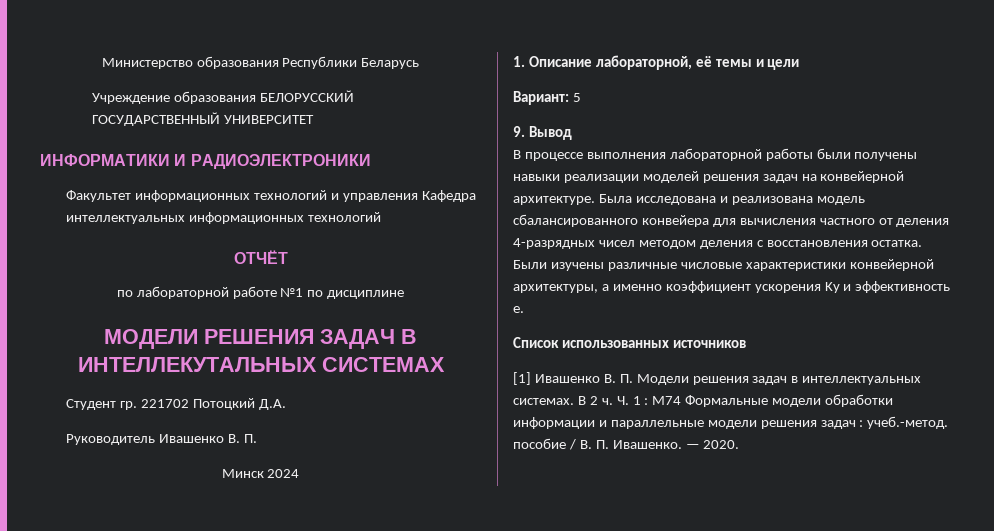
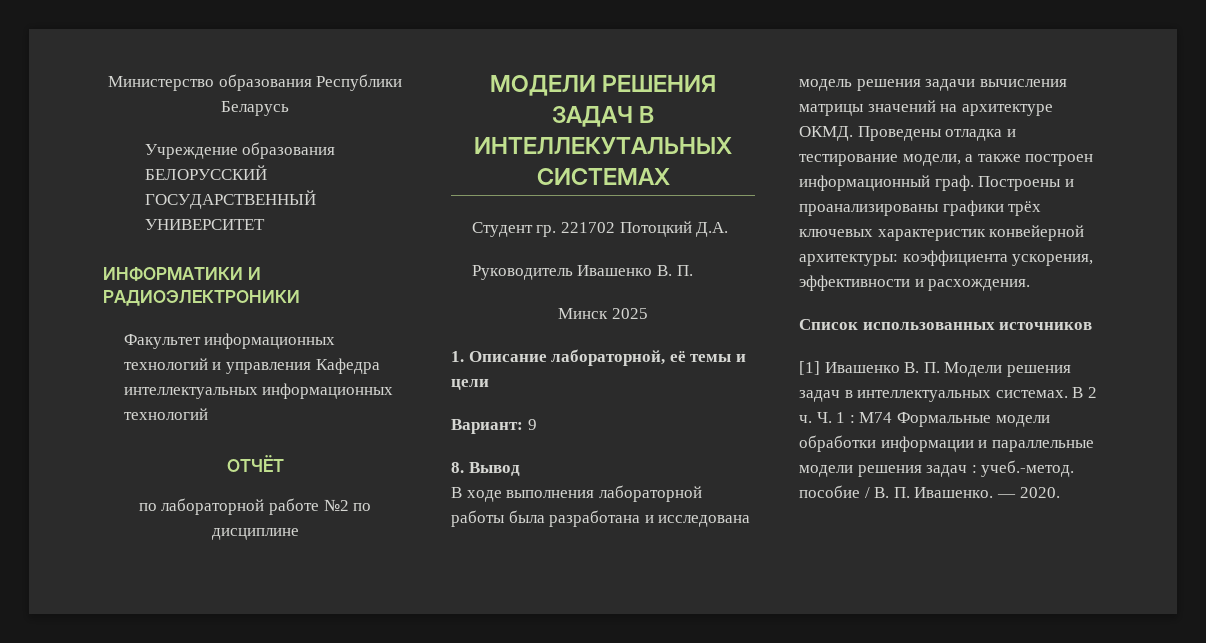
- по лабораторной работе №1 по дисциплине
+ по лабораторной работе №2 по дисциплине
- Минск 2024
+ Минск 2025
- Вариант: 5
- 9. Вывод
+ Вариант: 9
+ 8. Вывод
- В процессе выполнения лабораторной работы были получены навыки реализации моделей решения задач на конвейерной архитектуре. Была исследована и реализована модель сбалансированного конвейера для вычисления частного от деления 4-разрядных чисел методом деления с восстановления остатка. Были изучены различные числовые характеристики конвейерной архитектуры, а именно коэффициент ускорения Ky и эффективность e.
+ В ходе выполнения лабораторной работы была разработана и исследована модель решения задачи вычисления матрицы значений на архитектуре ОКМД. Проведены отладка и тестирование модели, а также построен информационный граф. Построены и проанализированы графики трёх ключевых характеристик конвейерной архитектуры: коэффициента ускорения, эффективности и расхождения.

